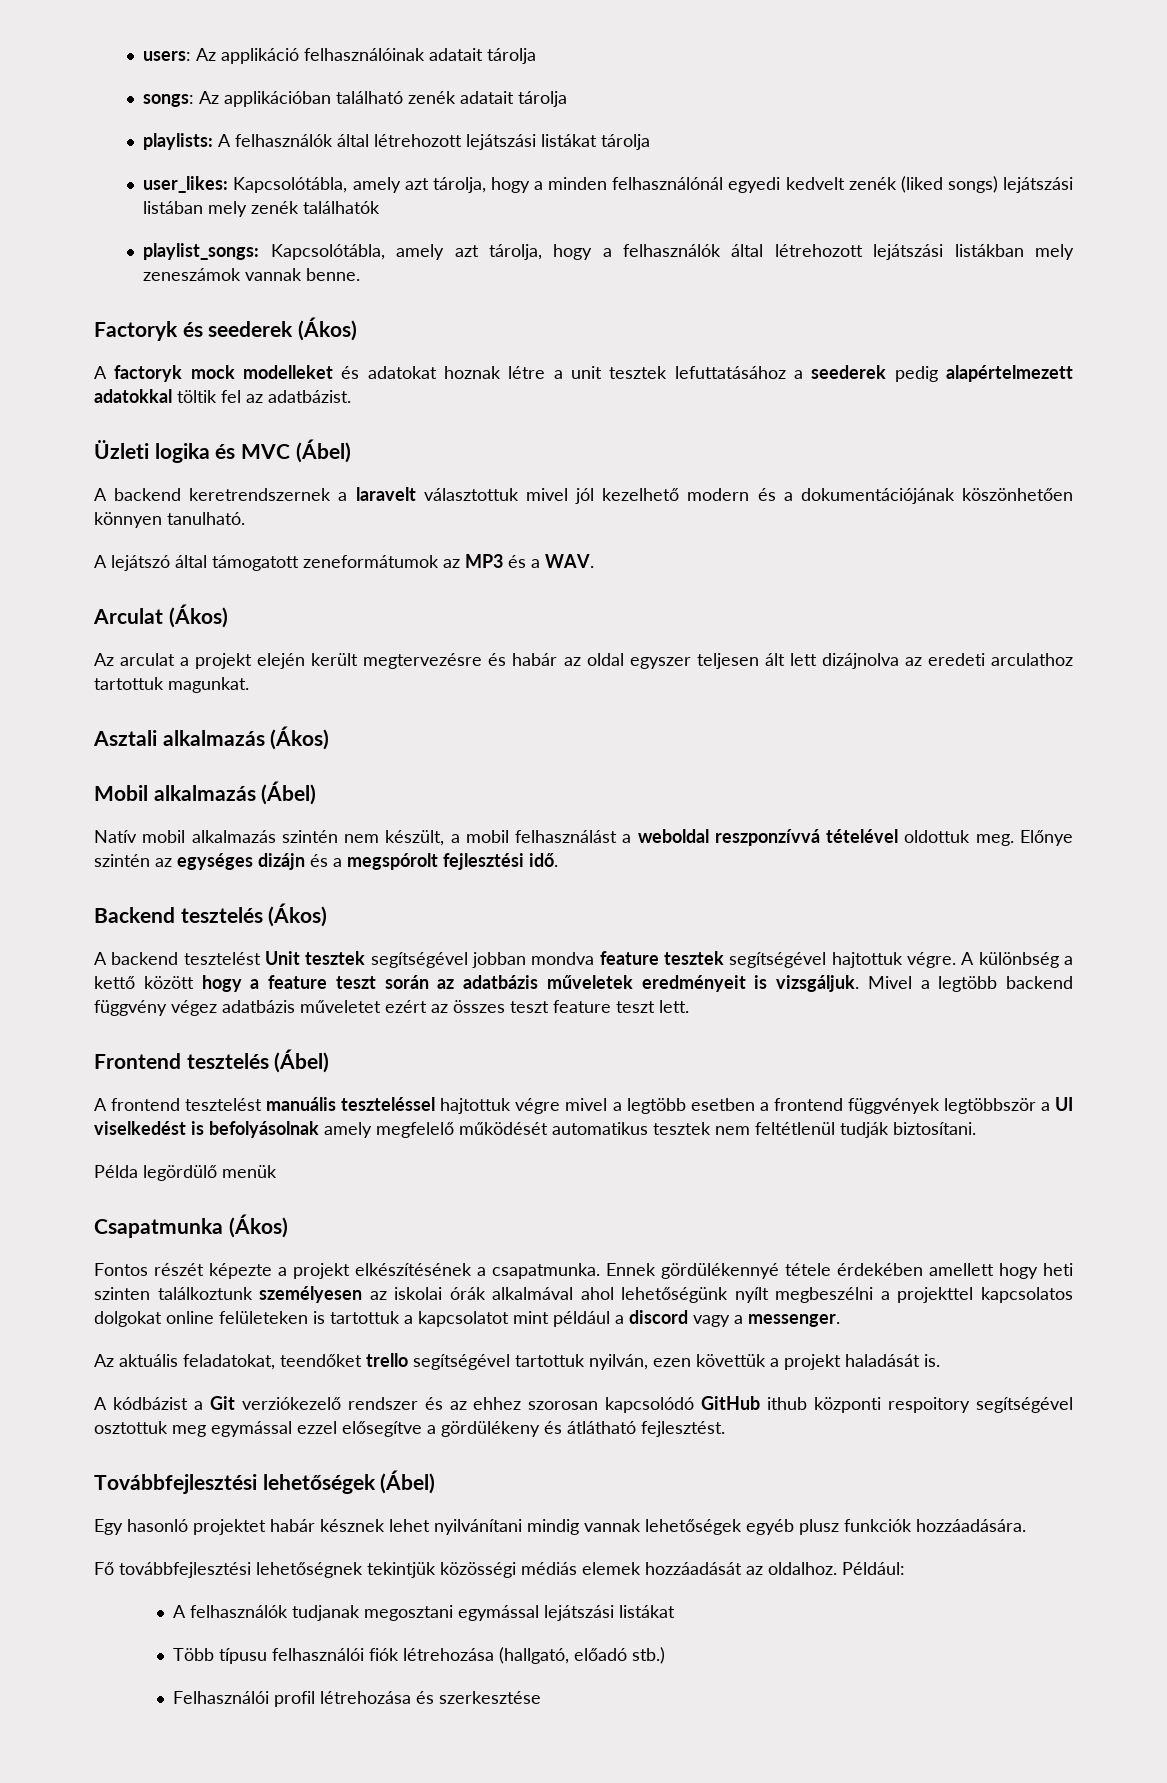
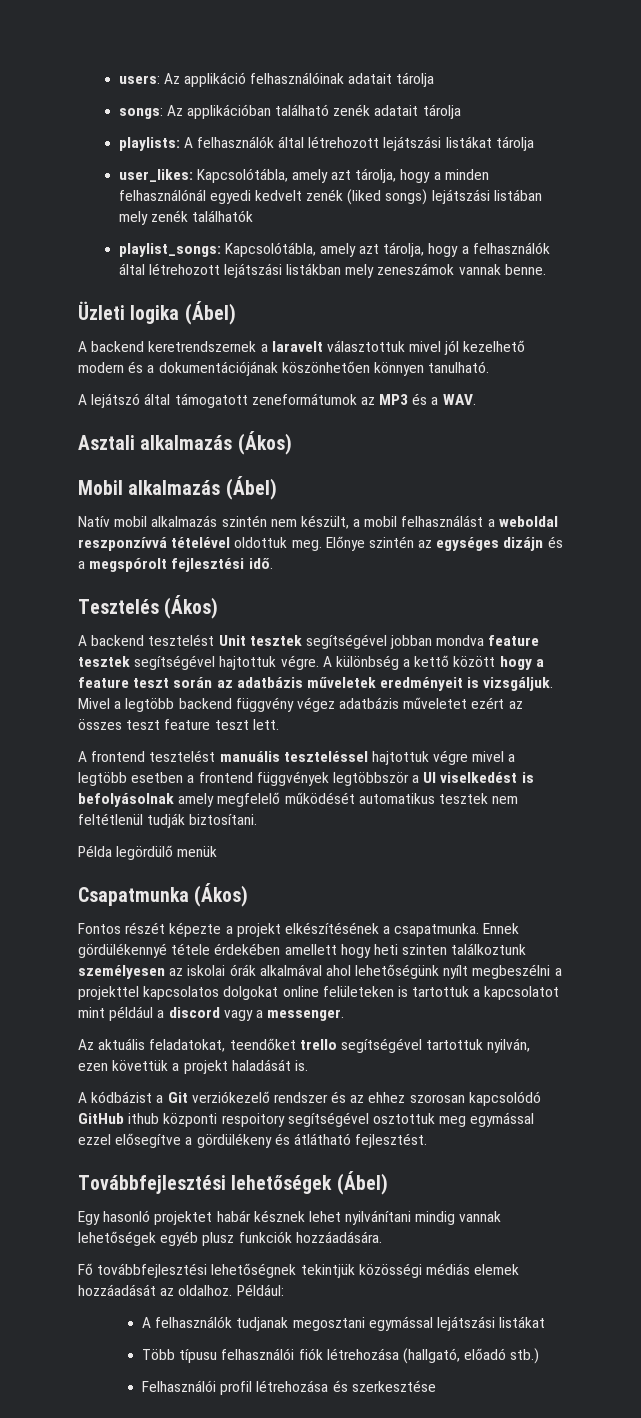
- Factoryk és seederek (Ákos)
- A factoryk mock modelleket és adatokat hoznak létre a unit tesztek lefuttatásához a seederek pedig alapértelmezett adatokkal töltik fel az adatbázist.
- Üzleti logika és MVC (Ábel)
+ Üzleti logika (Ábel)
- Arculat (Ákos)
- Az arculat a projekt elején került megtervezésre és habár az oldal egyszer teljesen ált lett dizájnolva az eredeti arculathoz tartottuk magunkat.
- Backend tesztelés (Ákos)
+ Tesztelés (Ákos)
- Frontend tesztelés (Ábel)

